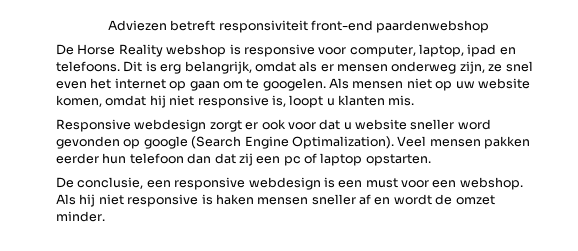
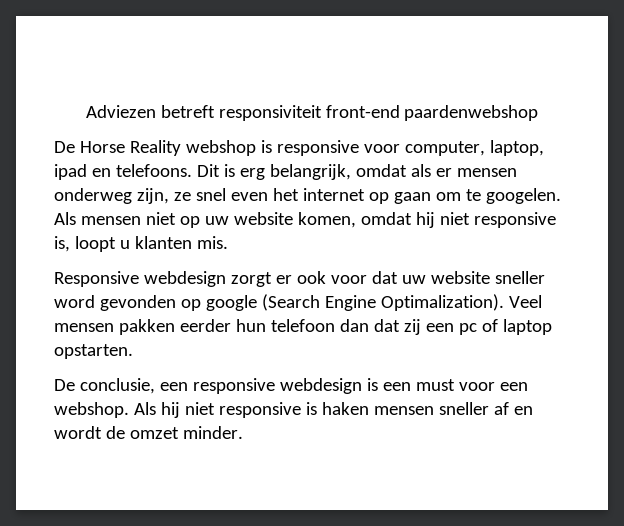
- Responsive webdesign zorgt er ook voor dat u website sneller word gevonden op google (Search Engine Optimalization).
+ Responsive webdesign zorgt er ook voor dat uw website sneller word gevonden op google (Search Engine Optimalization).

